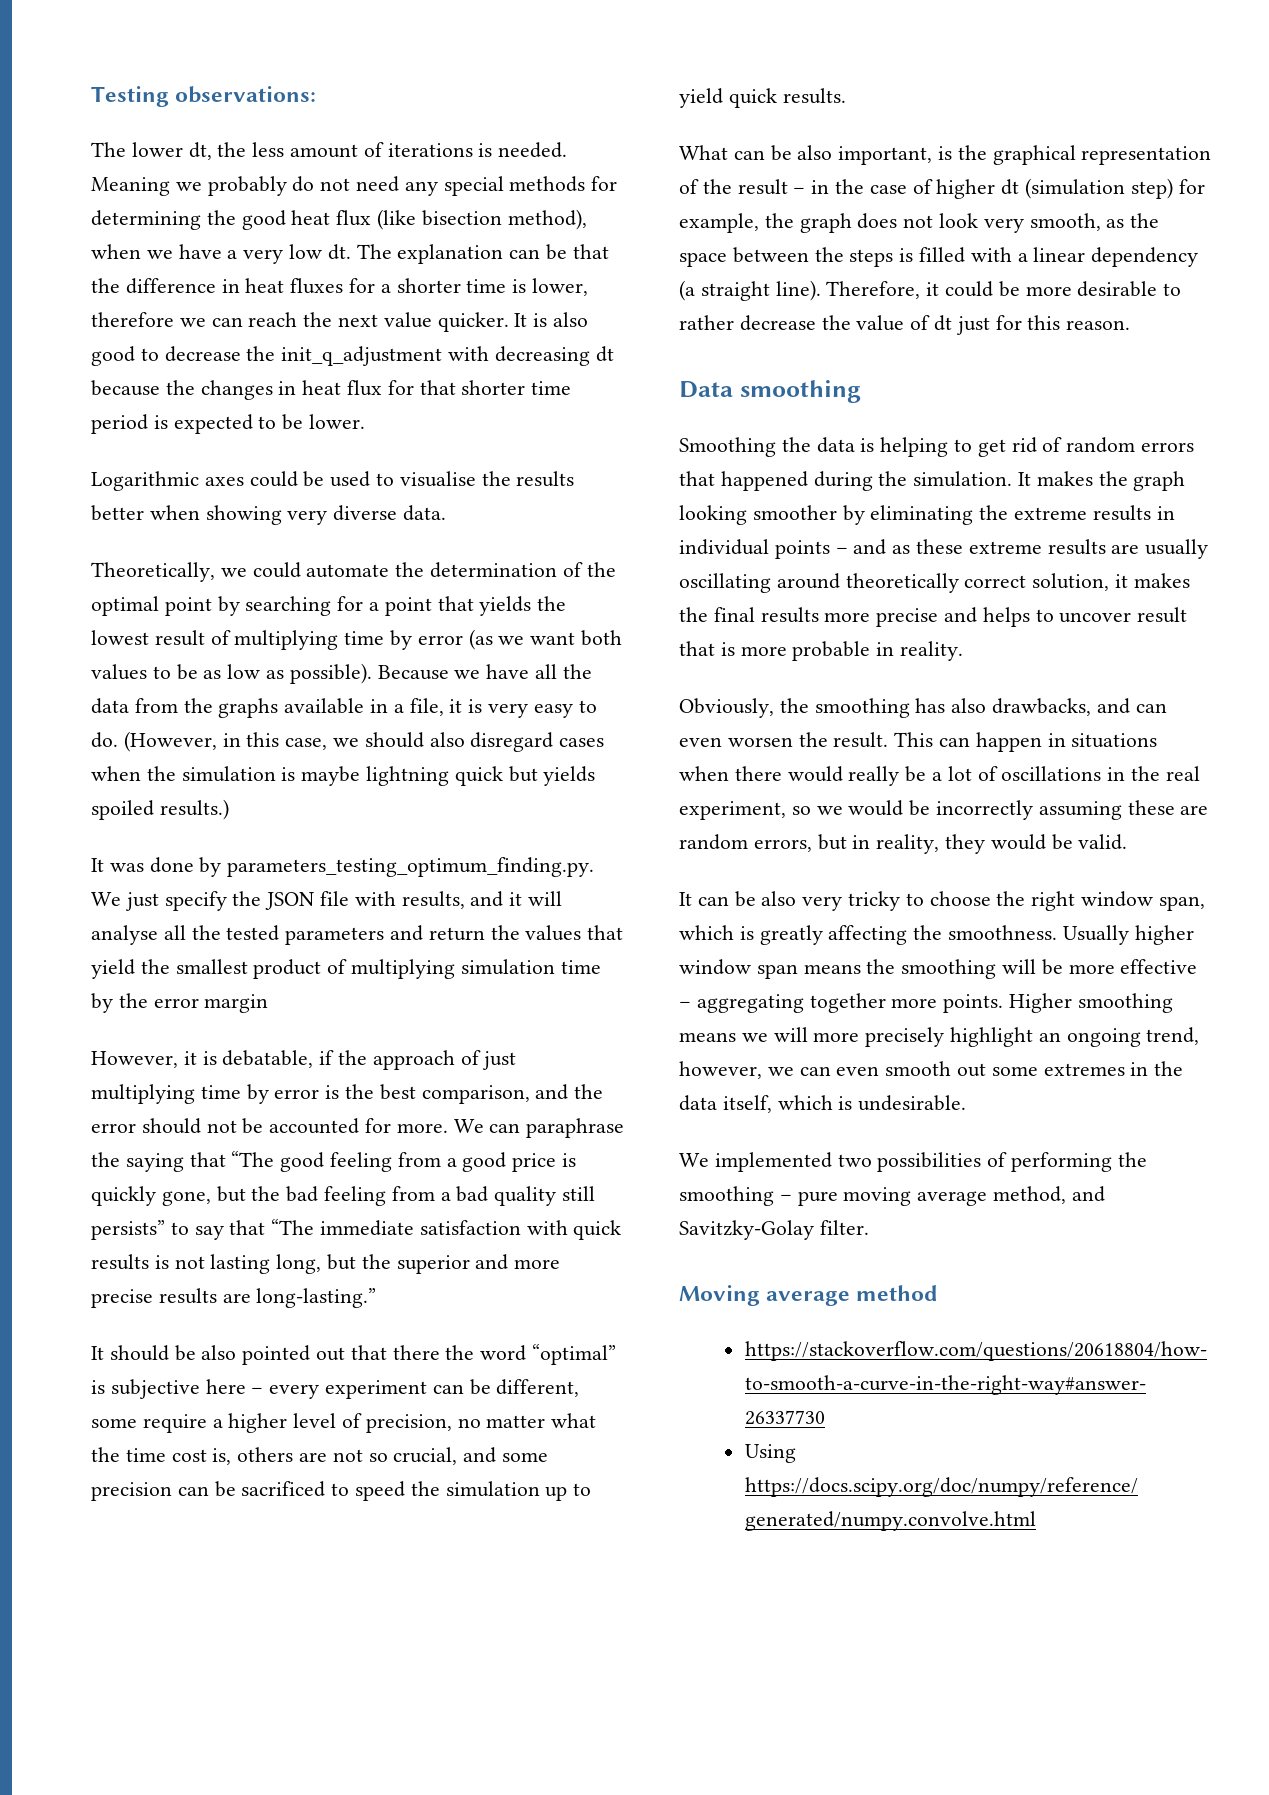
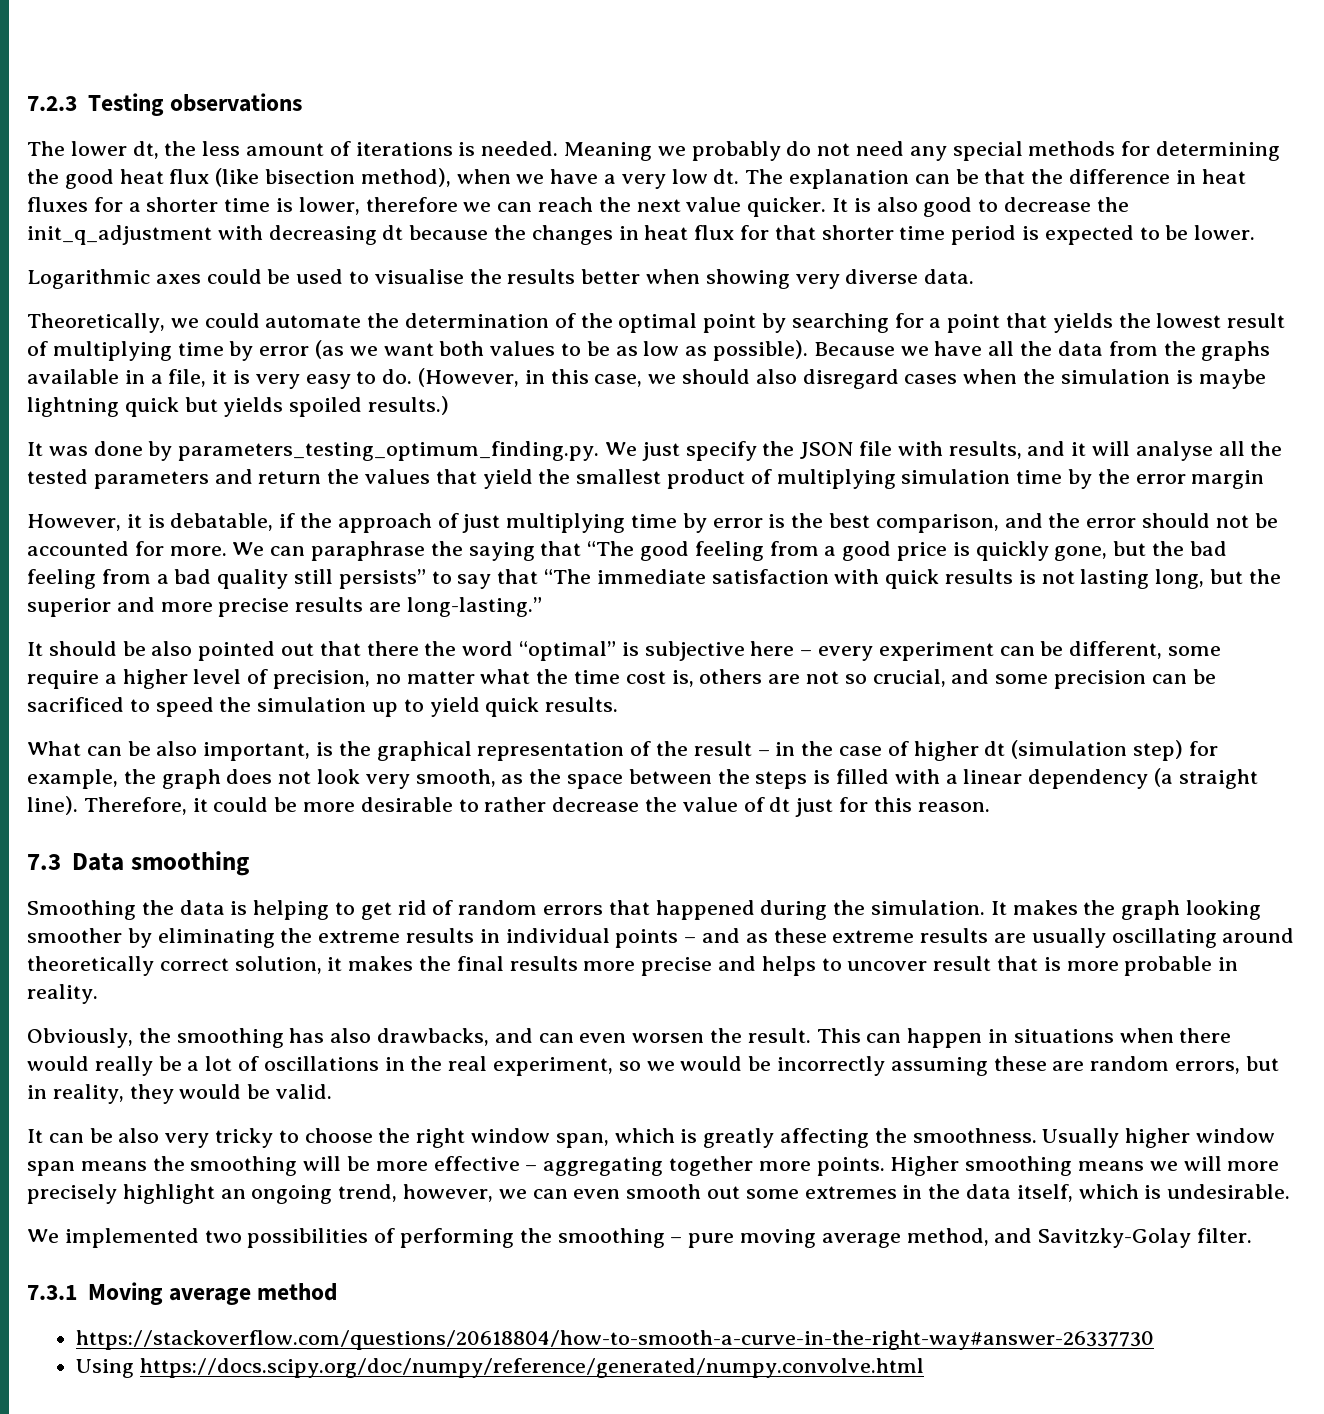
- Testing observations:
+ 7.2.3 Testing observations
- Data smoothing
+ 7.3 Data smoothing
- Moving average method
+ 7.3.1 Moving average method

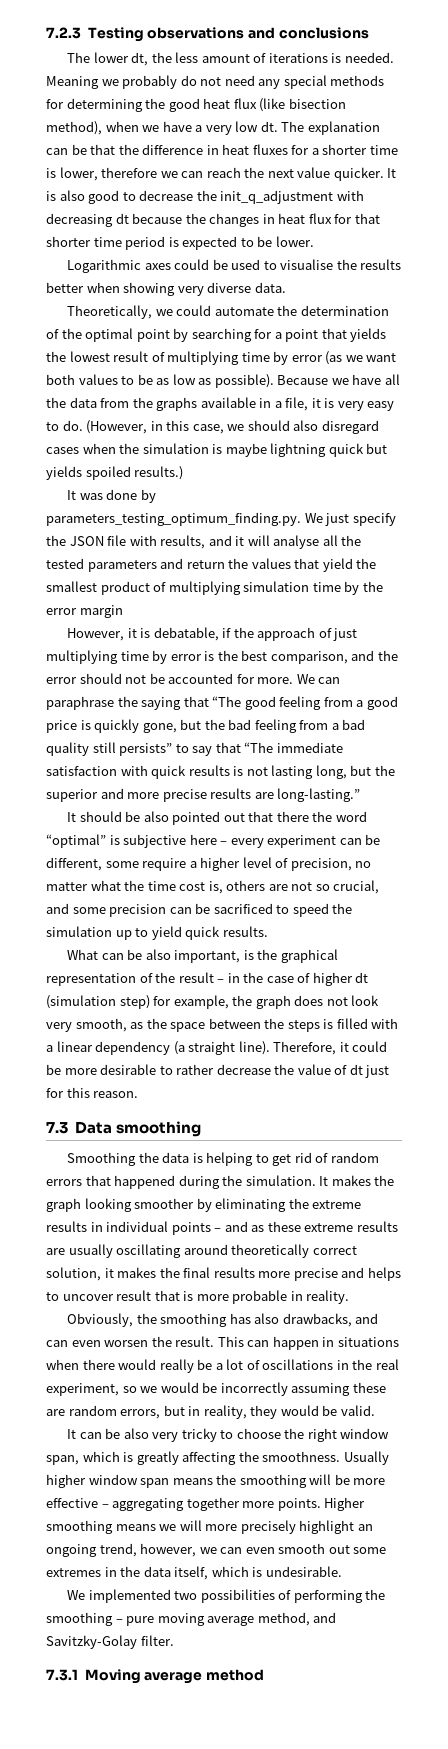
- 7.2.3 Testing observations
+ 7.2.3 Testing observations and conclusions
- https://stackoverflow.com/questions/20618804/how-to-smooth-a-curve-in-the-right-way#answer-26337730
- Using https://docs.scipy.org/doc/numpy/reference/generated/numpy.convolve.html

